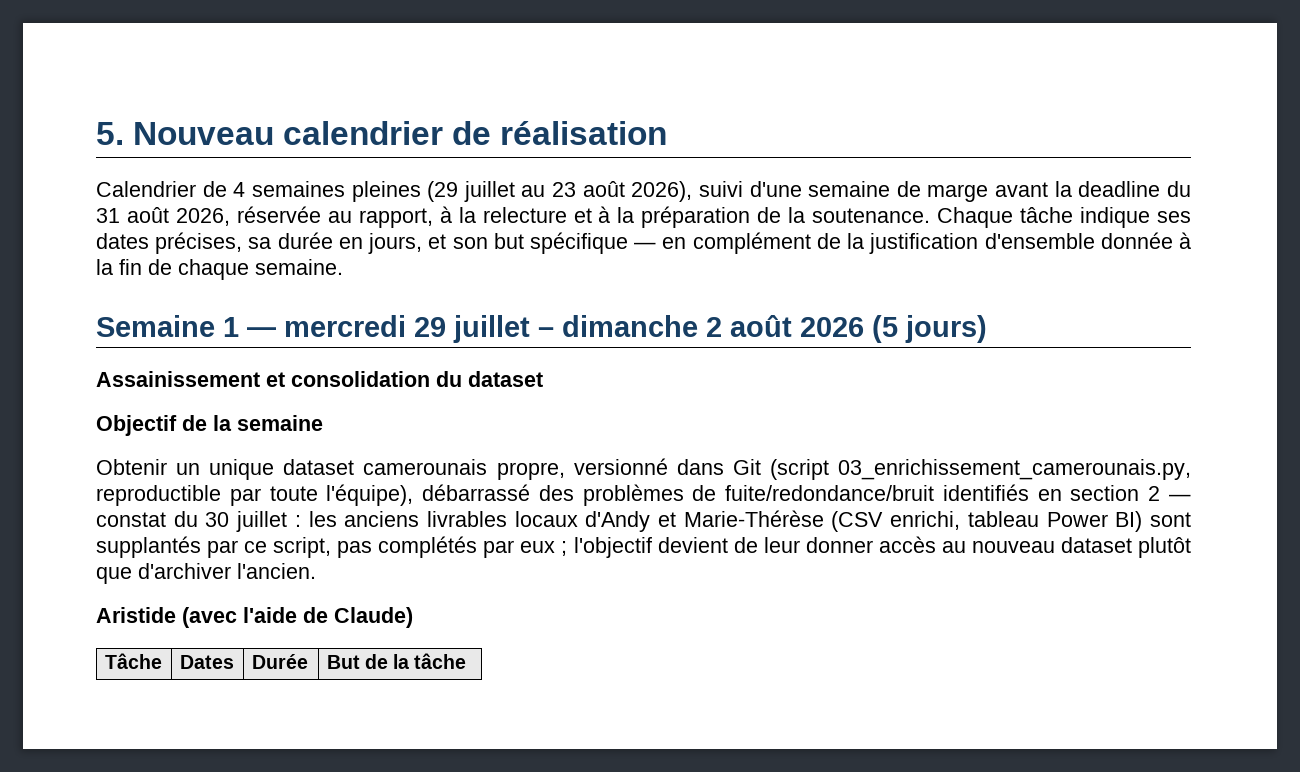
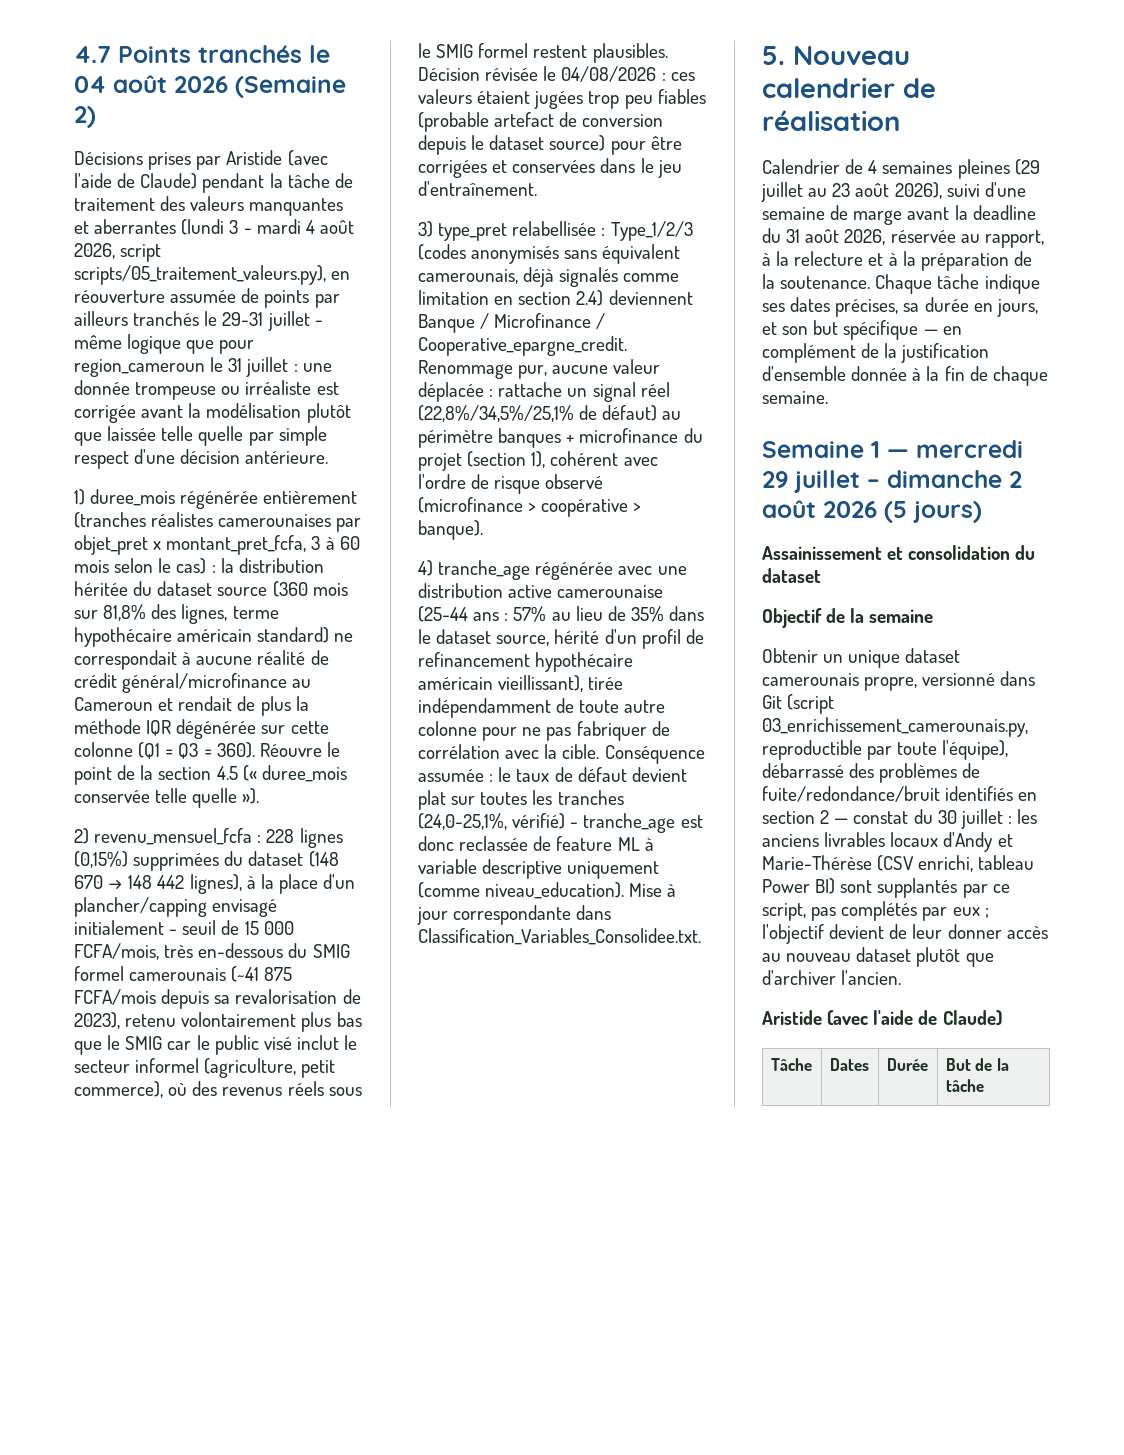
+ 4.7 Points tranchés le 04 août 2026 (Semaine 2)
+ Décisions prises par Aristide (avec l'aide de Claude) pendant la tâche de traitement des valeurs manquantes et aberrantes (lundi 3 - mardi 4 août 2026, script scripts/05_traitement_valeurs.py), en réouverture assumée de points par ailleurs tranchés le 29-31 juillet - même logique que pour region_cameroun le 31 juillet : une donnée trompeuse ou irréaliste est corrigée avant la modélisation plutôt que laissée telle quelle par simple respect d'une décision antérieure.
+ 1) duree_mois régénérée entièrement (tranches réalistes camerounaises par objet_pret x montant_pret_fcfa, 3 à 60 mois selon le cas) : la distribution héritée du dataset source (360 mois sur 81,8% des lignes, terme hypothécaire américain standard) ne correspondait à aucune réalité de crédit général/microfinance au Cameroun et rendait de plus la méthode IQR dégénérée sur cette colonne (Q1 = Q3 = 360). Réouvre le point de la section 4.5 (« duree_mois conservée telle quelle »).
+ 2) revenu_mensuel_fcfa : 228 lignes (0,15%) supprimées du dataset (148 670 → 148 442 lignes), à la place d'un plancher/capping envisagé initialement - seuil de 15 000 FCFA/mois, très en-dessous du SMIG formel camerounais (~41 875 FCFA/mois depuis sa revalorisation de 2023), retenu volontairement plus bas que le SMIG car le public visé inclut le secteur informel (agriculture, petit commerce), où des revenus réels sous le SMIG formel restent plausibles. Décision révisée le 04/08/2026 : ces valeurs étaient jugées trop peu fiables (probable artefact de conversion depuis le dataset source) pour être corrigées et conservées dans le jeu d'entraînement.
+ 3) type_pret relabellisée : Type_1/2/3 (codes anonymisés sans équivalent camerounais, déjà signalés comme limitation en section 2.4) deviennent Banque / Microfinance / Cooperative_epargne_credit. Renommage pur, aucune valeur déplacée : rattache un signal réel (22,8%/34,5%/25,1% de défaut) au périmètre banques + microfinance du projet (section 1), cohérent avec l'ordre de risque observé (microfinance > coopérative > banque).
+ 4) tranche_age régénérée avec une distribution active camerounaise (25-44 ans : 57% au lieu de 35% dans le dataset source, hérité d'un profil de refinancement hypothécaire américain vieillissant), tirée indépendamment de toute autre colonne pour ne pas fabriquer de corrélation avec la cible. Conséquence assumée : le taux de défaut devient plat sur toutes les tranches (24,0-25,1%, vérifié) - tranche_age est donc reclassée de feature ML à variable descriptive uniquement (comme niveau_education). Mise à jour correspondante dans Classification_Variables_Consolidee.txt.

